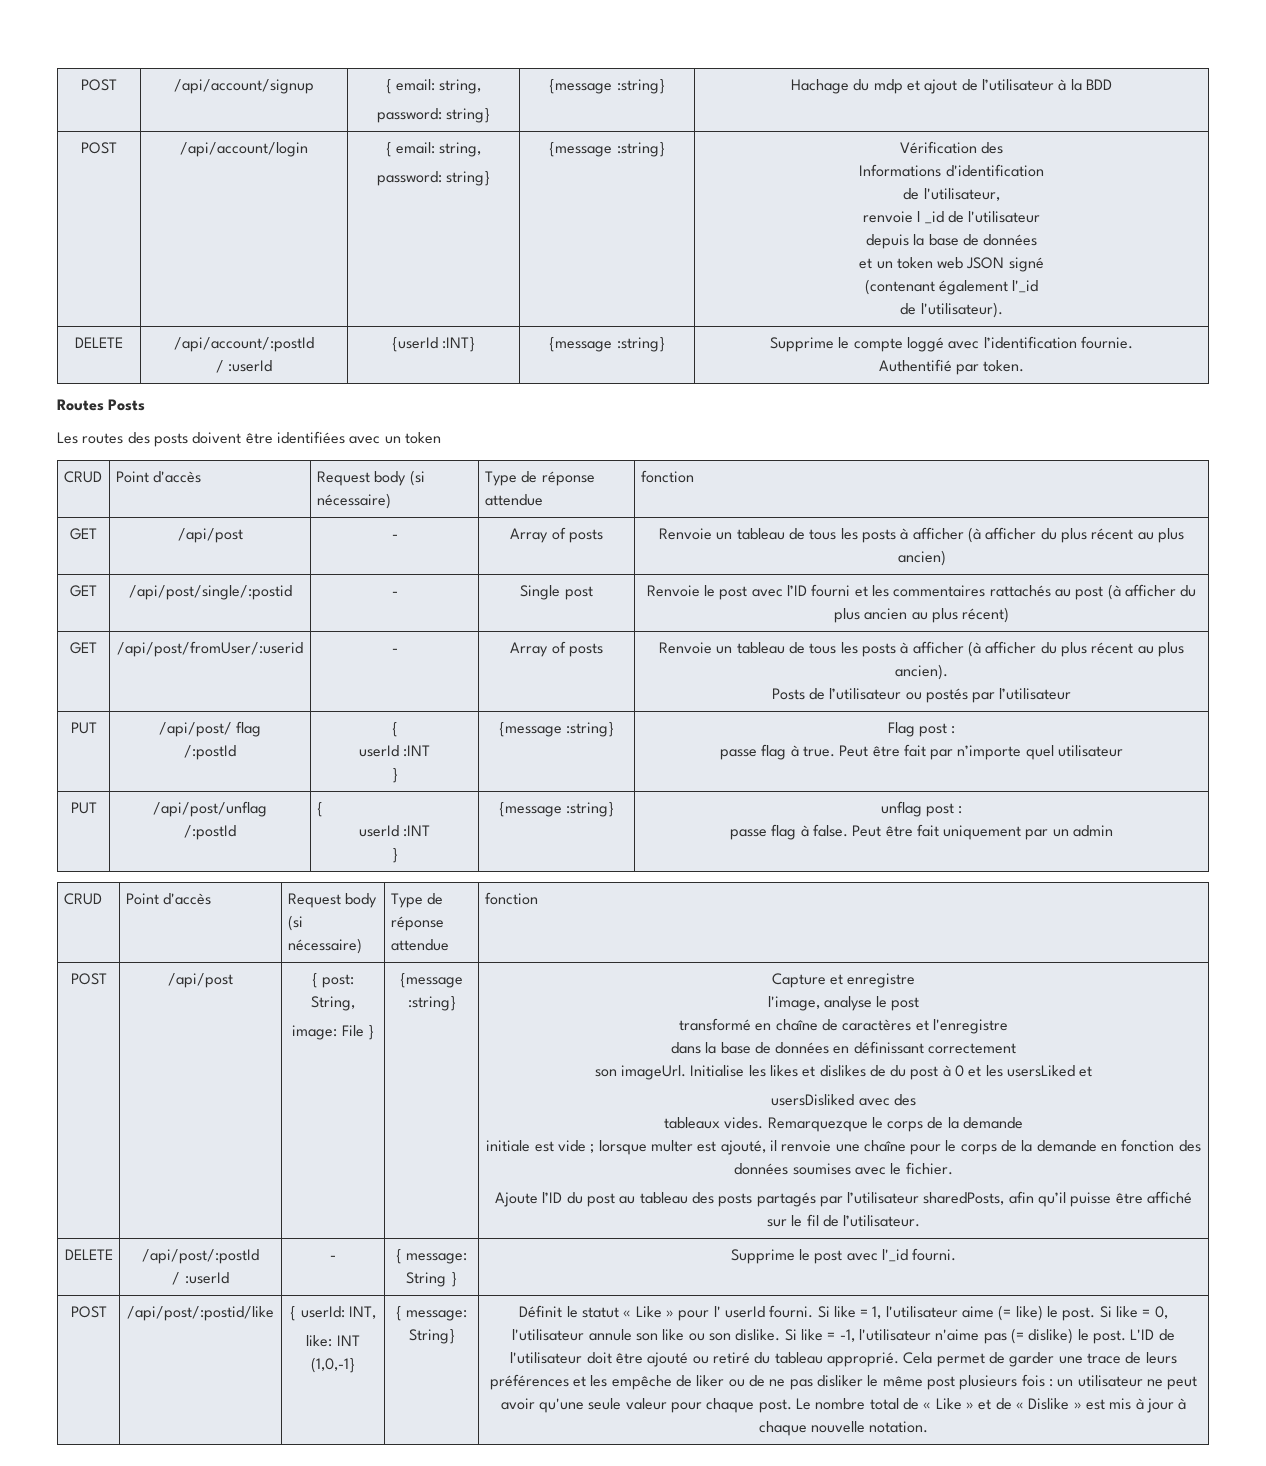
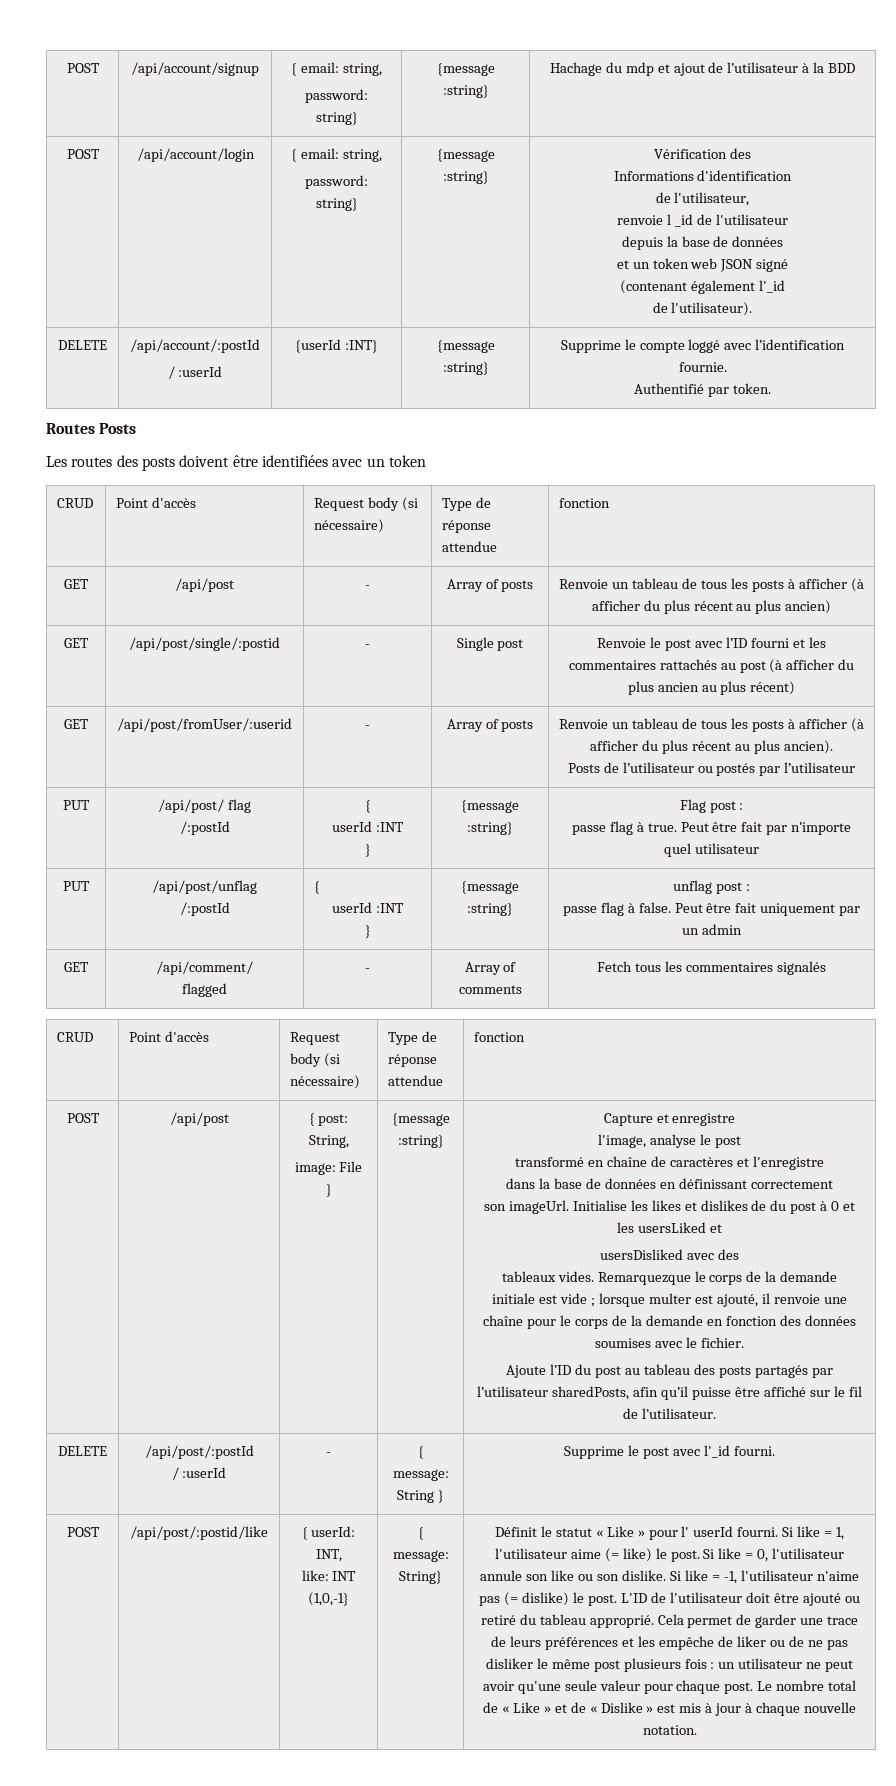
+ GET | /api/comment/
+ flagged | - | Array of comments | Fetch tous les commentaires signalés

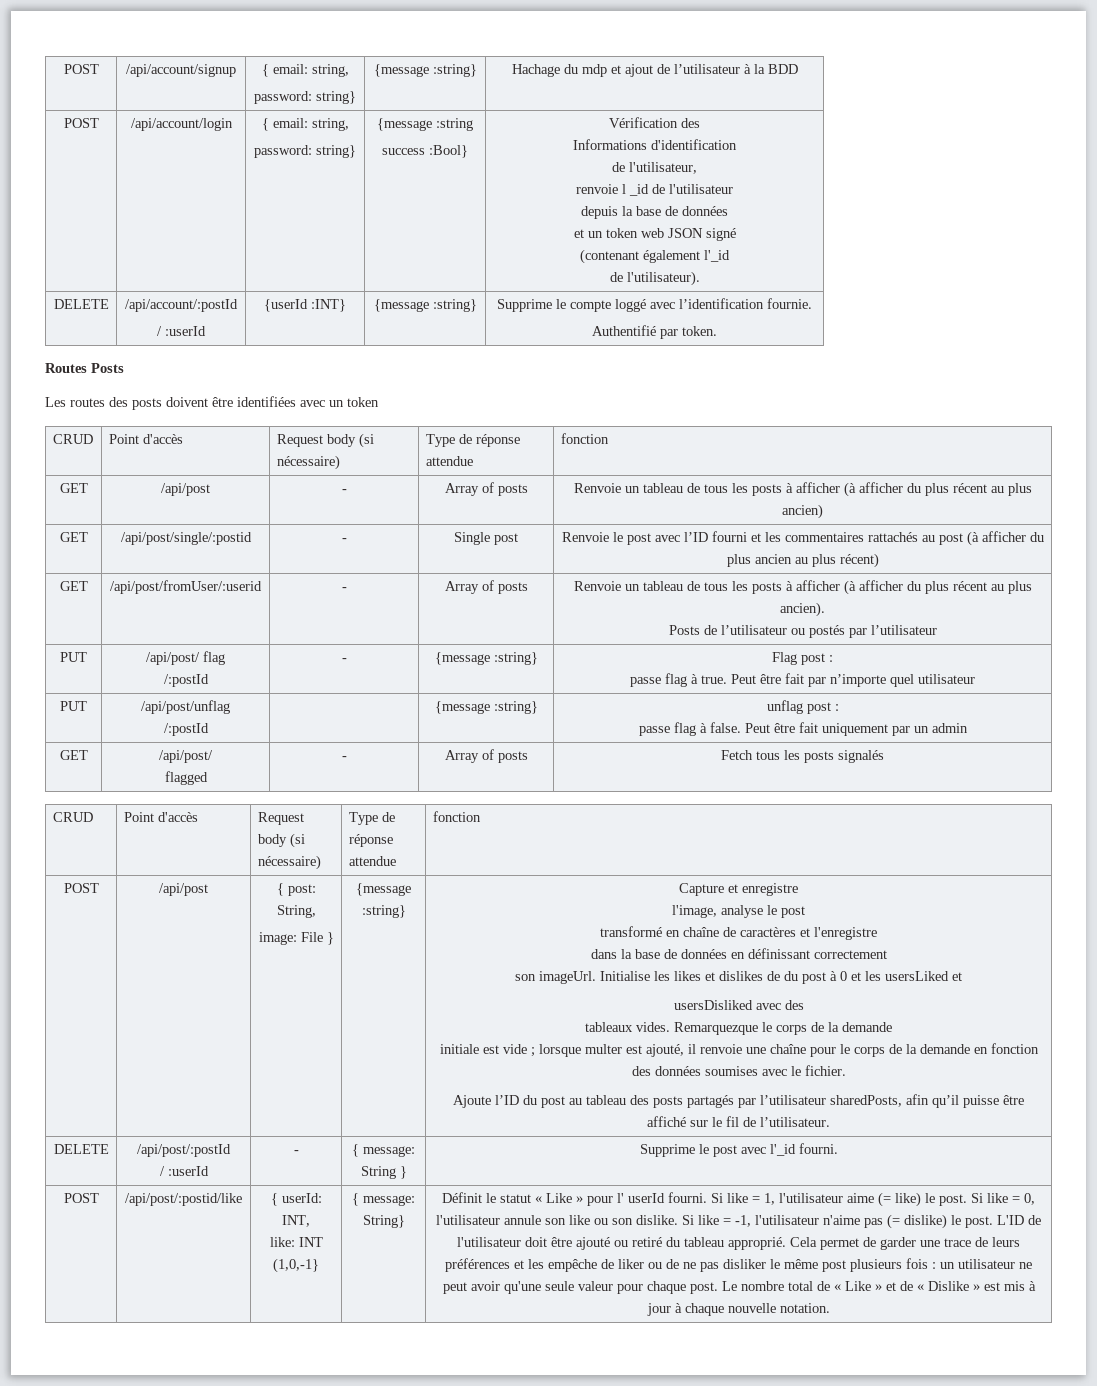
  POST | /api/account/login | { email: string,
- password: string} | {message :string} | Vérification des
+ password: string} | {message :string
+ success :Bool} | Vérification des
  PUT | /api/post/ flag
- /:postId | {
- userId :INT
- } | {message :string} | Flag post :
+ /:postId | - | {message :string} | Flag post :
  PUT | /api/post/unflag
- /:postId | {
- userId :INT
- } | {message :string} | unflag post :
+ /:postId | | {message :string} | unflag post :
- GET | /api/comment/
- flagged | - | Array of comments | Fetch tous les commentaires signalés
+ GET | /api/post/
+ flagged | - | Array of posts | Fetch tous les posts signalés

